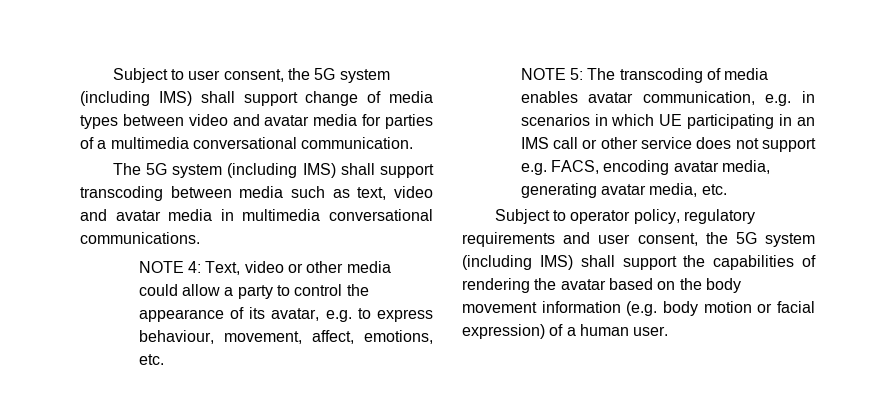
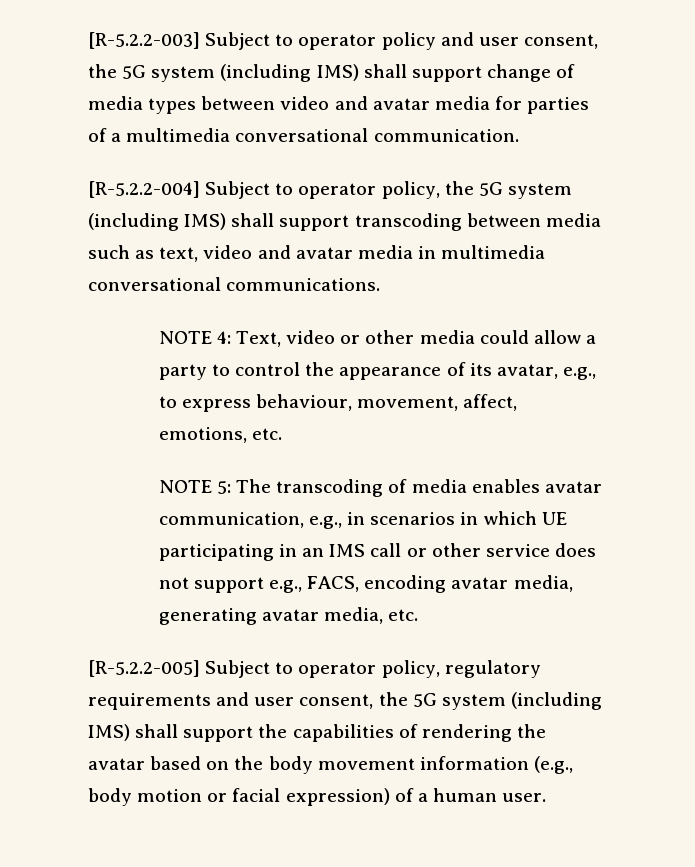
- Subject to user consent, the 5G system (including IMS) shall support change of media types between video and avatar media for parties of a multimedia conversational communication.
+ [R-5.2.2-003] Subject to operator policy and user consent, the 5G system (including IMS) shall support change of media types between video and avatar media for parties of a multimedia conversational communication.
- The 5G system (including IMS) shall support transcoding between media such as text, video and avatar media in multimedia conversational communications.
+ [R-5.2.2-004] Subject to operator policy, the 5G system (including IMS) shall support transcoding between media such as text, video and avatar media in multimedia conversational communications.
- NOTE 4: Text, video or other media could allow a party to control the appearance of its avatar, e.g. to express behaviour, movement, affect, emotions, etc.
+ NOTE 4: Text, video or other media could allow a party to control the appearance of its avatar, e.g., to express behaviour, movement, affect, emotions, etc.
- NOTE 5: The transcoding of media enables avatar communication, e.g. in scenarios in which UE participating in an IMS call or other service does not support e.g. FACS, encoding avatar media, generating avatar media, etc.
+ NOTE 5: The transcoding of media enables avatar communication, e.g., in scenarios in which UE participating in an IMS call or other service does not support e.g., FACS, encoding avatar media, generating avatar media, etc.
- Subject to operator policy, regulatory requirements and user consent, the 5G system (including IMS) shall support the capabilities of rendering the avatar based on the body movement information (e.g. body motion or facial expression) of a human user.
+ [R-5.2.2-005] Subject to operator policy, regulatory requirements and user consent, the 5G system (including IMS) shall support the capabilities of rendering the avatar based on the body movement information (e.g., body motion or facial expression) of a human user.

